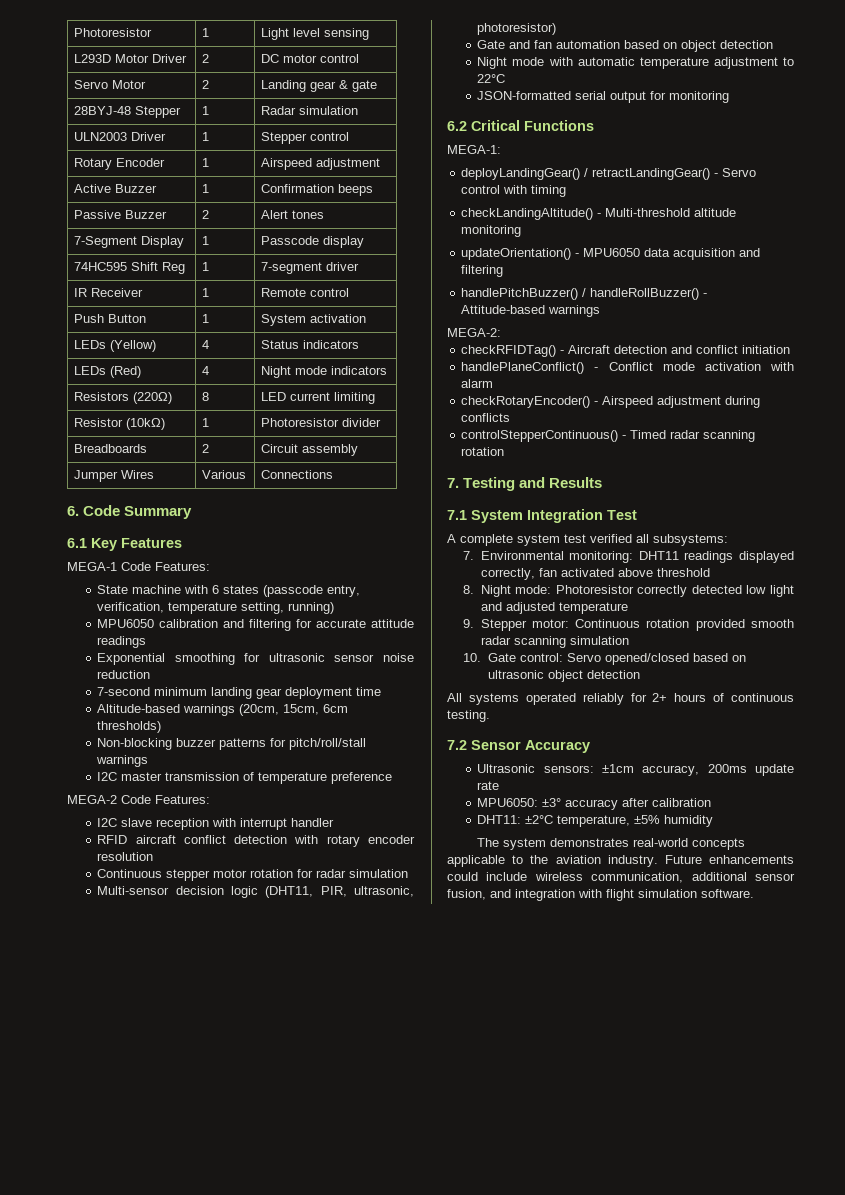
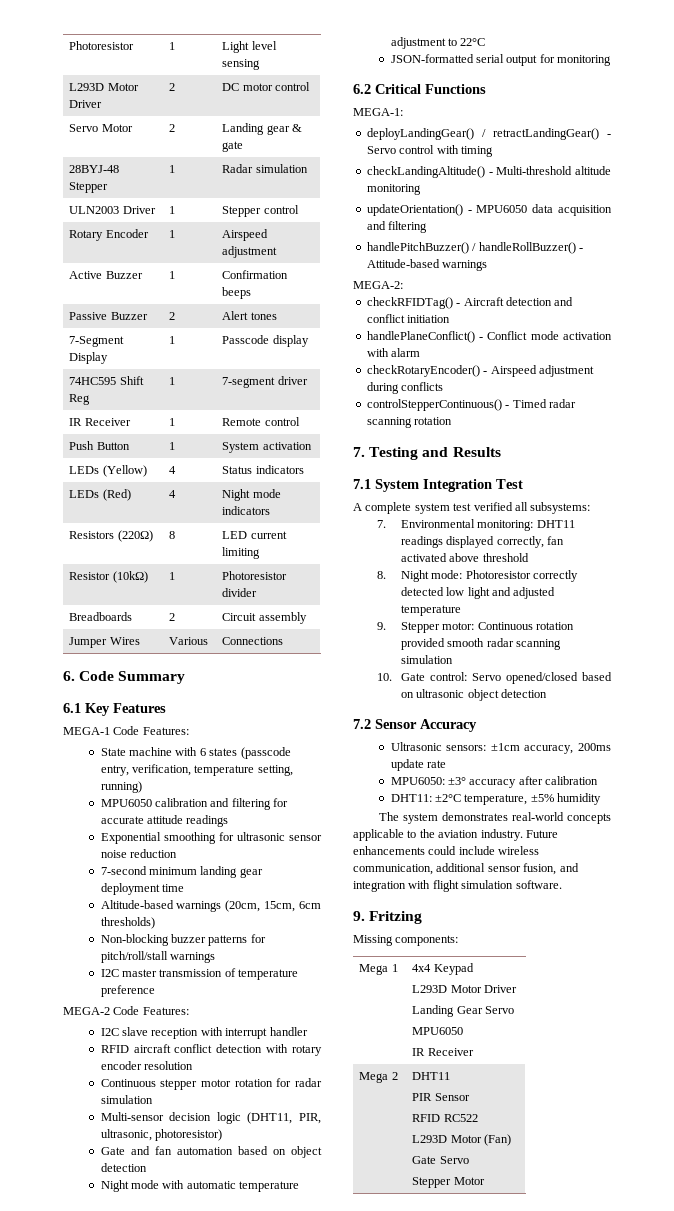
- All systems operated reliably for 2+ hours of continuous testing.
+ 9. Fritzing
+ Missing components:
+ Mega 1 | 4x4 Keypad
+ L293D Motor Driver
+ Landing Gear Servo
+ MPU6050
+ IR Receiver
+ Mega 2 | DHT11
+ PIR Sensor
+ RFID RC522
+ L293D Motor (Fan)
+ Gate Servo
+ Stepper Motor

